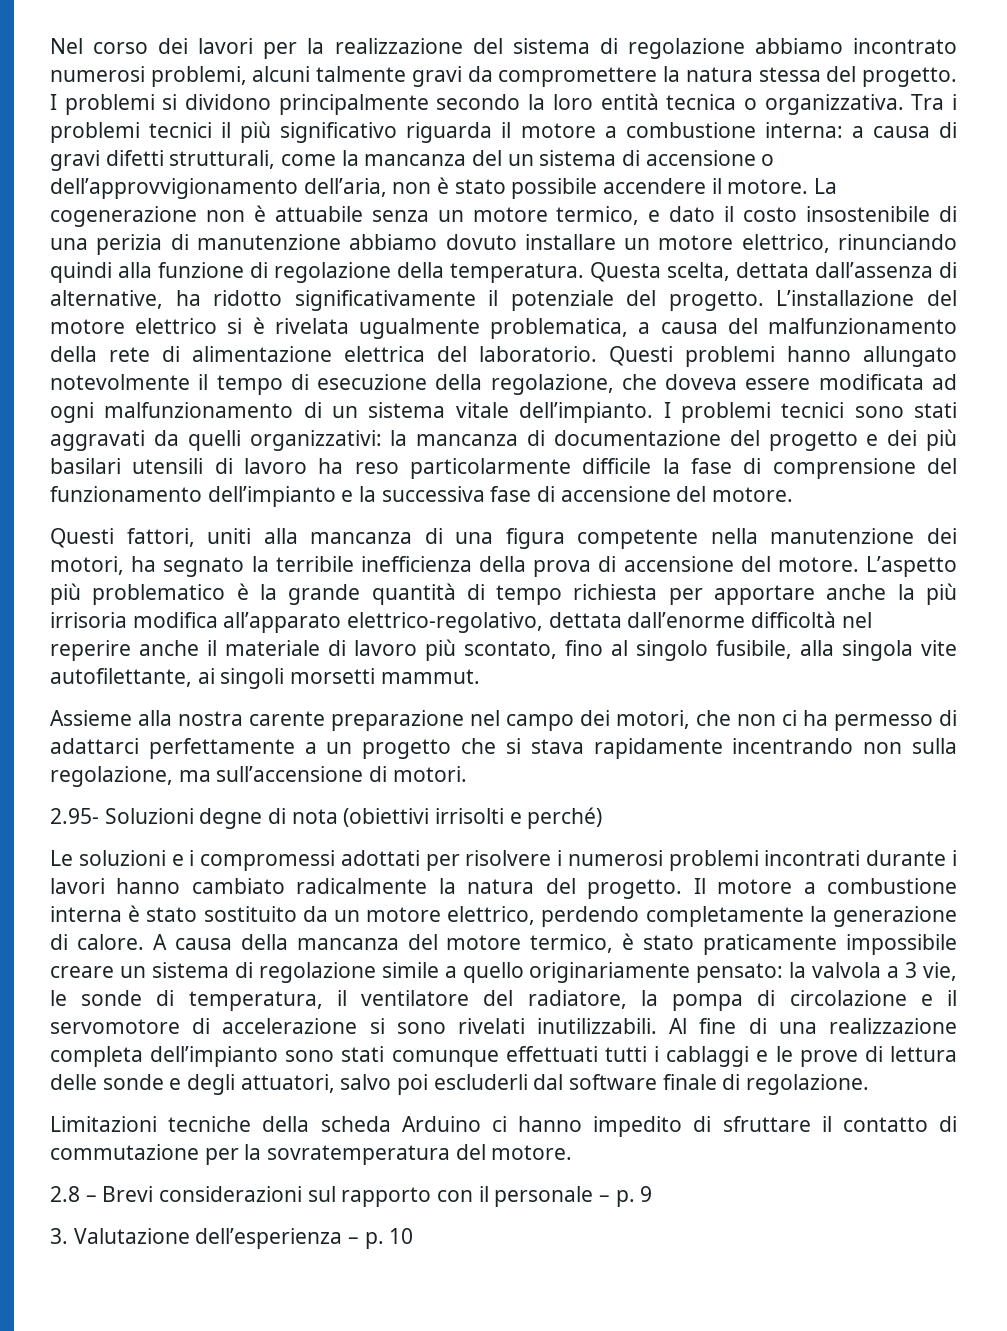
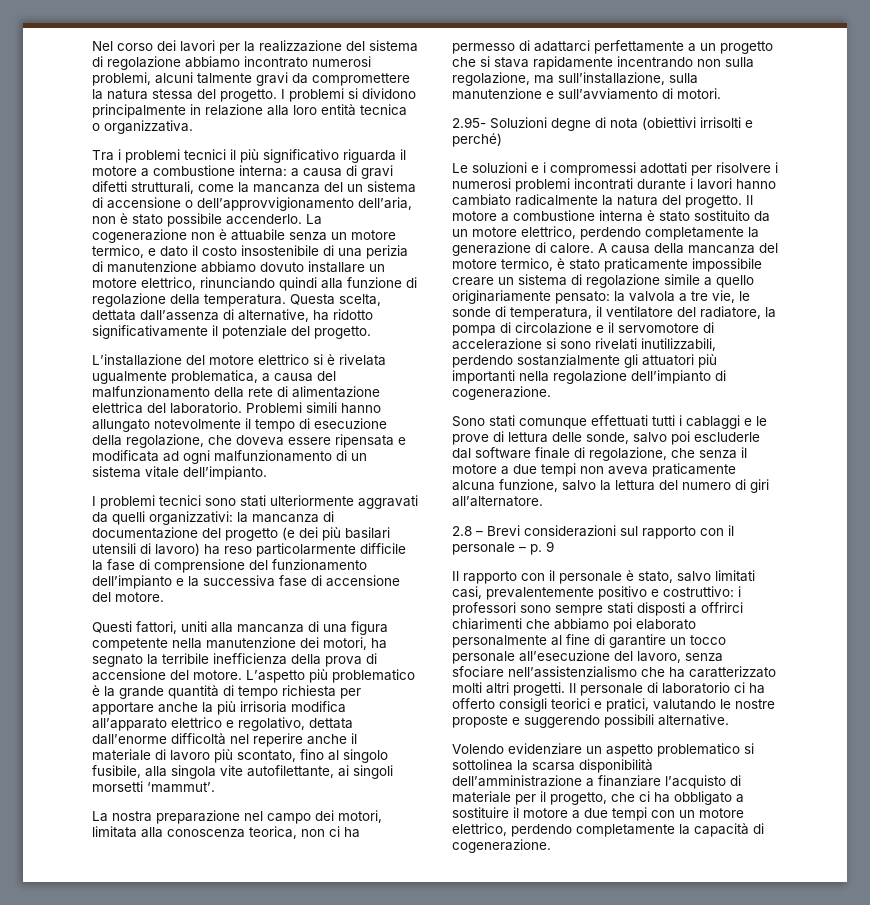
- I problemi si dividono principalmente secondo la loro entità tecnica o organizzativa. Tra i problemi tecnici il più significativo riguarda il motore a combustione interna: a causa di gravi difetti strutturali, come la mancanza del un sistema di accensione o dell’approvvigionamento dell’aria, non è stato possibile accendere il motore.
+ I problemi si dividono principalmente in relazione alla loro entità tecnica o organizzativa.
+ Tra i problemi tecnici il più significativo riguarda il motore a combustione interna: a causa di gravi difetti strutturali, come la mancanza del un sistema di accensione o dell’approvvigionamento dell’aria, non è stato possibile accenderlo.
- Questa scelta, dettata dall’assenza di alternative, ha ridotto significativamente il potenziale del progetto. L’installazione del motore elettrico si è rivelata ugualmente problematica, a causa del malfunzionamento della rete di alimentazione elettrica del laboratorio.
+ Questa scelta, dettata dall’assenza di alternative, ha ridotto significativamente il potenziale del progetto.
+ L’installazione del motore elettrico si è rivelata ugualmente problematica, a causa del malfunzionamento della rete di alimentazione elettrica del laboratorio.
- Questi problemi hanno allungato notevolmente il tempo di esecuzione della regolazione, che doveva essere modificata ad ogni malfunzionamento di un sistema vitale dell’impianto. I problemi tecnici sono stati aggravati da quelli organizzativi: la mancanza di documentazione del progetto e dei più basilari utensili di lavoro ha reso particolarmente difficile la fase di comprensione del funzionamento dell’impianto e la successiva fase di accensione del motore.
+ Problemi simili hanno allungato notevolmente il tempo di esecuzione della regolazione, che doveva essere ripensata e modificata ad ogni malfunzionamento di un sistema vitale dell’impianto.
+ I problemi tecnici sono stati ulteriormente aggravati da quelli organizzativi: la mancanza di documentazione del progetto (e dei più basilari utensili di lavoro) ha reso particolarmente difficile la fase di comprensione del funzionamento dell’impianto e la successiva fase di accensione del motore.
- L’aspetto più problematico è la grande quantità di tempo richiesta per apportare anche la più irrisoria modifica all’apparato elettrico-regolativo, dettata dall’enorme difficoltà nel reperire anche il materiale di lavoro più scontato, fino al singolo fusibile, alla singola vite autofilettante, ai singoli morsetti mammut.
- Assieme alla nostra carente preparazione nel campo dei motori, che non ci ha permesso di adattarci perfettamente a un progetto che si stava rapidamente incentrando non sulla regolazione, ma sull’accensione di motori.
+ L’aspetto più problematico è la grande quantità di tempo richiesta per apportare anche la più irrisoria modifica all’apparato elettrico e regolativo, dettata dall’enorme difficoltà nel reperire anche il materiale di lavoro più scontato, fino al singolo fusibile, alla singola vite autofilettante, ai singoli morsetti ‘mammut’.
+ La nostra preparazione nel campo dei motori, limitata alla conoscenza teorica, non ci ha permesso di adattarci perfettamente a un progetto che si stava rapidamente incentrando non sulla regolazione, ma sull’installazione, sulla manutenzione e sull’avviamento di motori.
- la valvola a 3 vie, le sonde di temperatura, il ventilatore del radiatore, la pompa di circolazione e il servomotore di accelerazione si sono rivelati inutilizzabili. Al fine di una realizzazione completa dell’impianto sono stati comunque effettuati tutti i cablaggi e le prove di lettura delle sonde e degli attuatori, salvo poi escluderli dal software finale di regolazione.
- Limitazioni tecniche della scheda Arduino ci hanno impedito di sfruttare il contatto di commutazione per la sovratemperatura del motore.
+ la valvola a tre vie, le sonde di temperatura, il ventilatore del radiatore, la pompa di circolazione e il servomotore di accelerazione si sono rivelati inutilizzabili, perdendo sostanzialmente gli attuatori più importanti nella regolazione dell’impianto di cogenerazione.
+ Sono stati comunque effettuati tutti i cablaggi e le prove di lettura delle sonde, salvo poi escluderle dal software finale di regolazione, che senza il motore a due tempi non aveva praticamente alcuna funzione, salvo la lettura del numero di giri all’alternatore.
- 3. Valutazione dell’esperienza – p. 10
+ Il rapporto con il personale è stato, salvo limitati casi, prevalentemente positivo e costruttivo: i professori sono sempre stati disposti a offrirci chiarimenti che abbiamo poi elaborato personalmente al fine di garantire un tocco personale all’esecuzione del lavoro, senza sfociare nell’assistenzialismo che ha caratterizzato molti altri progetti. Il personale di laboratorio ci ha offerto consigli teorici e pratici, valutando le nostre proposte e suggerendo possibili alternative.
+ Volendo evidenziare un aspetto problematico si sottolinea la scarsa disponibilità dell’amministrazione a finanziare l’acquisto di materiale per il progetto, che ci ha obbligato a sostituire il motore a due tempi con un motore elettrico, perdendo completamente la capacità di cogenerazione.

